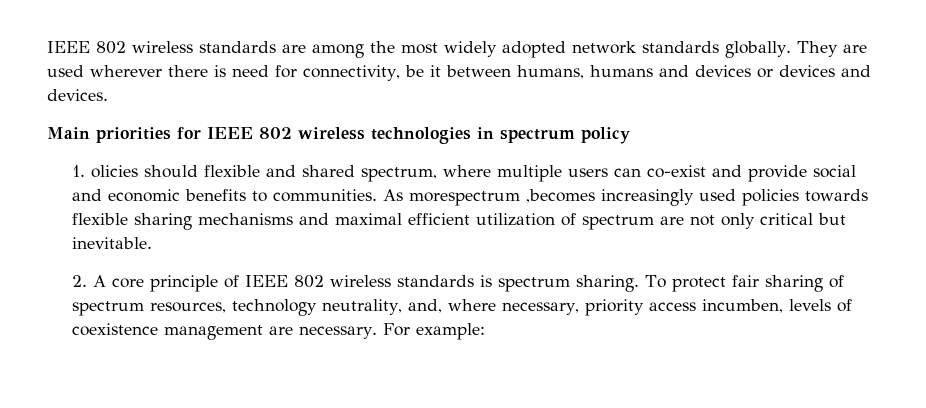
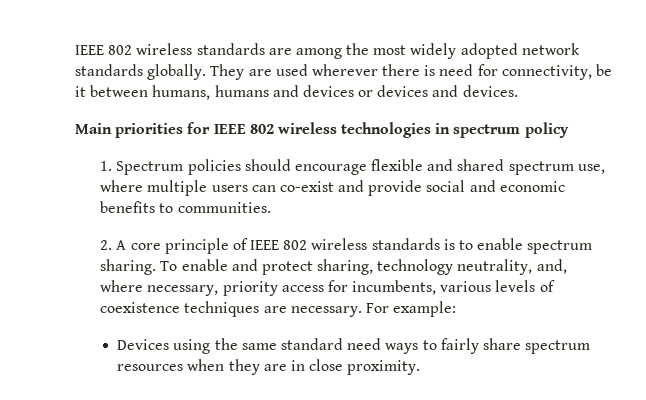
- 1. olicies should flexible and shared spectrum, where multiple users can co-exist and provide social and economic benefits to communities. As morespectrum ,becomes increasingly used policies towards flexible sharing mechanisms and maximal efficient utilization of spectrum are not only critical but inevitable.
+ 1. Spectrum policies should encourage flexible and shared spectrum use, where multiple users can co-exist and provide social and economic benefits to communities.
- 2. A core principle of IEEE 802 wireless standards is spectrum sharing.
+ 2. A core principle of IEEE 802 wireless standards is to enable spectrum sharing.
- To protect fair sharing of spectrum resources, technology neutrality, and, where necessary, priority access incumben, levels of coexistence management are necessary.
+ To enable and protect sharing, technology neutrality, and, where necessary, priority access for incumbents, various levels of coexistence techniques are necessary.
+ Devices using the same standard need ways to fairly share spectrum resources when they are in close proximity.

